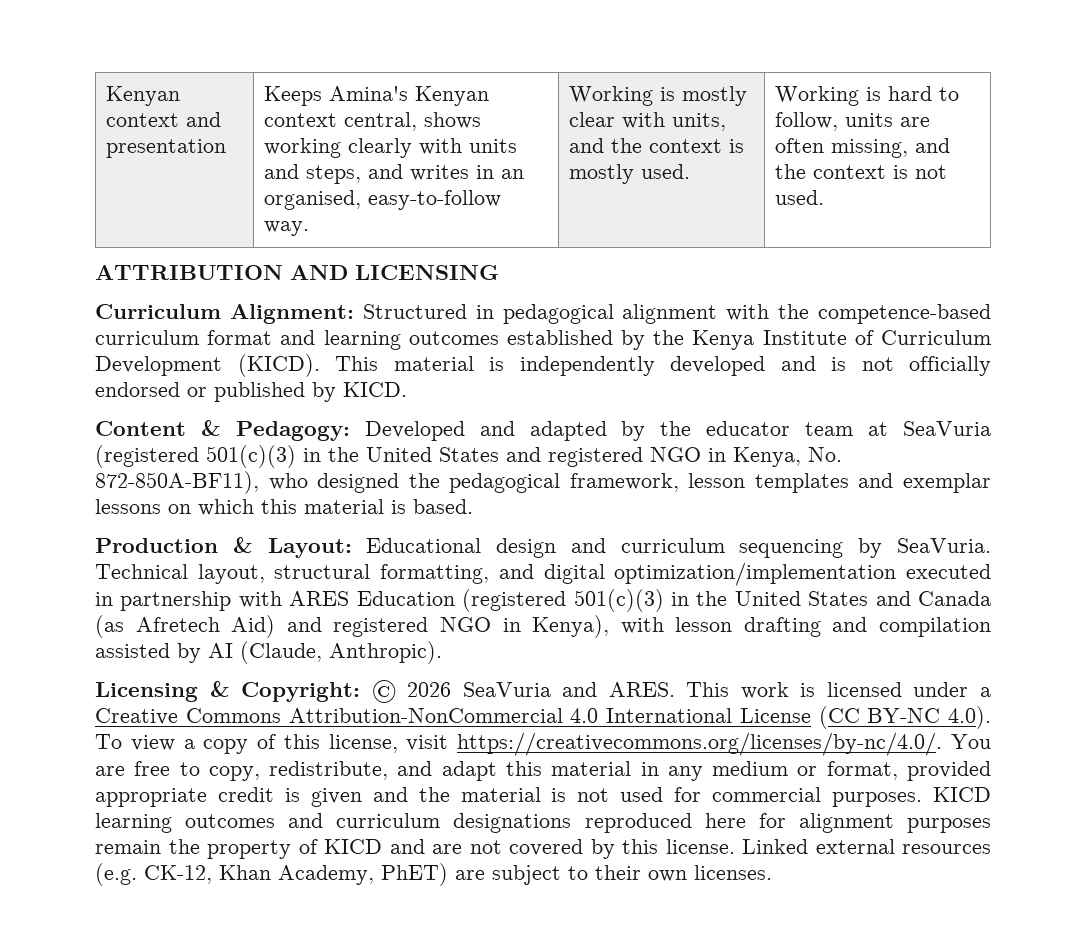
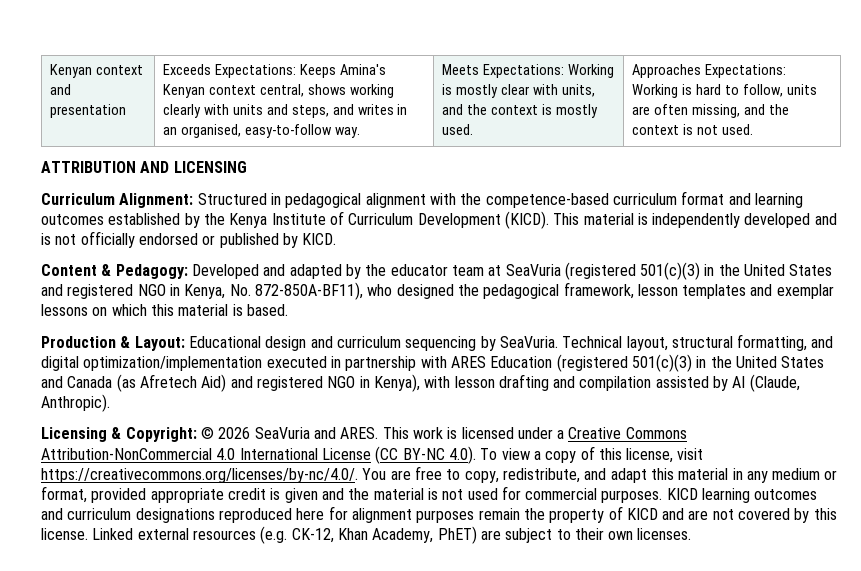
- Keeps Amina's Kenyan context central, shows working clearly with units and steps, and writes in an organised, easy-to-follow way.
+ Exceeds Expectations: Keeps Amina's Kenyan context central, shows working clearly with units and steps, and writes in an organised, easy-to-follow way.
- Working is mostly clear with units, and the context is mostly used.
+ Meets Expectations: Working is mostly clear with units, and the context is mostly used.
- Working is hard to follow, units are often missing, and the context is not used.
+ Approaches Expectations: Working is hard to follow, units are often missing, and the context is not used.

